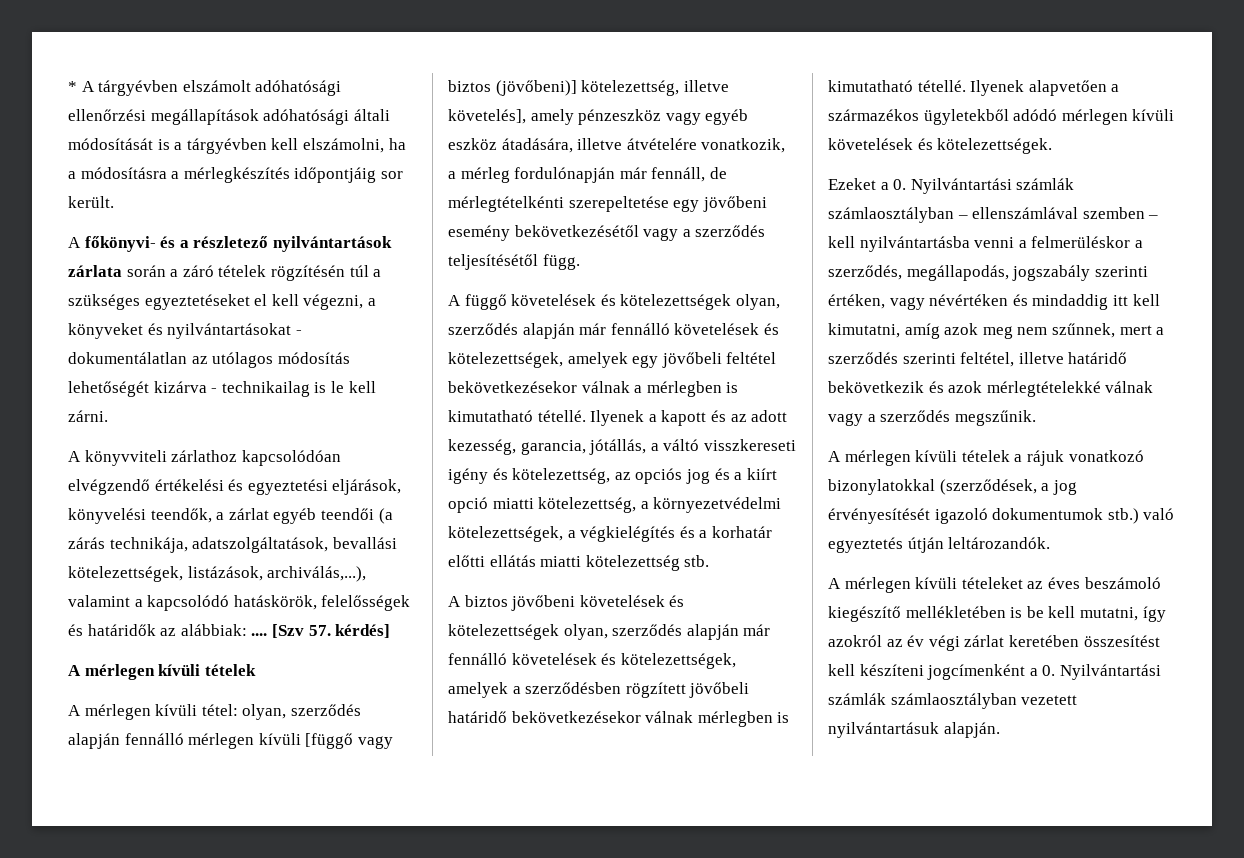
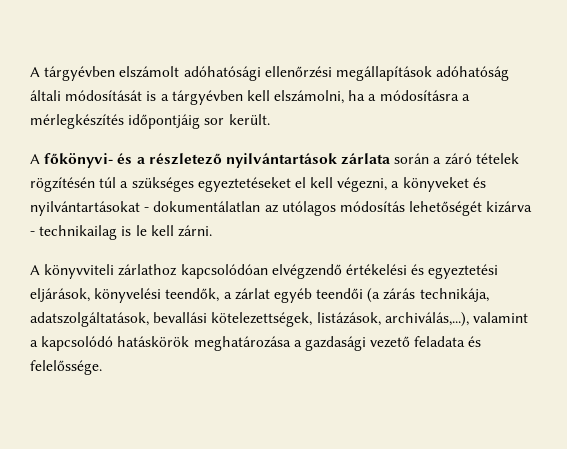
- * A tárgyévben elszámolt adóhatósági ellenőrzési megállapítások adóhatósági általi módosítását is a tárgyévben kell elszámolni, ha a módosításra a mérlegkészítés időpontjáig sor került.
+ A tárgyévben elszámolt adóhatósági ellenőrzési megállapítások adóhatóság általi módosítását is a tárgyévben kell elszámolni, ha a módosításra a mérlegkészítés időpontjáig sor került.
- A könyvviteli zárlathoz kapcsolódóan elvégzendő értékelési és egyeztetési eljárások, könyvelési teendők, a zárlat egyéb teendői (a zárás technikája, adatszolgáltatások, bevallási kötelezettségek, listázások, archiválás,...), valamint a kapcsolódó hatáskörök, felelősségek és határidők az alábbiak: .... [Szv 57. kérdés]
- A mérlegen kívüli tételek
- A mérlegen kívüli tétel: olyan, szerződés alapján fennálló mérlegen kívüli [függő vagy biztos (jövőbeni)] kötelezettség, illetve követelés], amely pénzeszköz vagy egyéb eszköz átadására, illetve átvételére vonatkozik, a mérleg fordulónapján már fennáll, de mérlegtételkénti szerepeltetése egy jövőbeni esemény bekövetkezésétől vagy a szerződés teljesítésétől függ.
- A függő követelések és kötelezettségek olyan, szerződés alapján már fennálló követelések és kötelezettségek, amelyek egy jövőbeli feltétel bekövetkezésekor válnak a mérlegben is kimutatható tétellé. Ilyenek a kapott és az adott kezesség, garancia, jótállás, a váltó visszkereseti igény és kötelezettség, az opciós jog és a kiírt opció miatti kötelezettség, a környezetvédelmi kötelezettségek, a végkielégítés és a korhatár előtti ellátás miatti kötelezettség stb.
- A biztos jövőbeni követelések és kötelezettségek olyan, szerződés alapján már fennálló követelések és kötelezettségek, amelyek a szerződésben rögzített jövőbeli határidő bekövetkezésekor válnak mérlegben is kimutatható tétellé. Ilyenek alapvetően a származékos ügyletekből adódó mérlegen kívüli követelések és kötelezettségek.
- Ezeket a 0. Nyilvántartási számlák számlaosztályban – ellenszámlával szemben – kell nyilvántartásba venni a felmerüléskor a szerződés, megállapodás, jogszabály szerinti értéken, vagy névértéken és mindaddig itt kell kimutatni, amíg azok meg nem szűnnek, mert a szerződés szerinti feltétel, illetve határidő bekövetkezik és azok mérlegtételekké válnak vagy a szerződés megszűnik.
- A mérlegen kívüli tételek a rájuk vonatkozó bizonylatokkal (szerződések, a jog érvényesítését igazoló dokumentumok stb.) való egyeztetés útján leltározandók.
- A mérlegen kívüli tételeket az éves beszámoló kiegészítő mellékletében is be kell mutatni, így azokról az év végi zárlat keretében összesítést kell készíteni jogcímenként a 0. Nyilvántartási számlák számlaosztályban vezetett nyilvántartásuk alapján.
+ A könyvviteli zárlathoz kapcsolódóan elvégzendő értékelési és egyeztetési eljárások, könyvelési teendők, a zárlat egyéb teendői (a zárás technikája, adatszolgáltatások, bevallási kötelezettségek, listázások, archiválás,...), valamint a kapcsolódó hatáskörök meghatározása a gazdasági vezető feladata és felelőssége.

